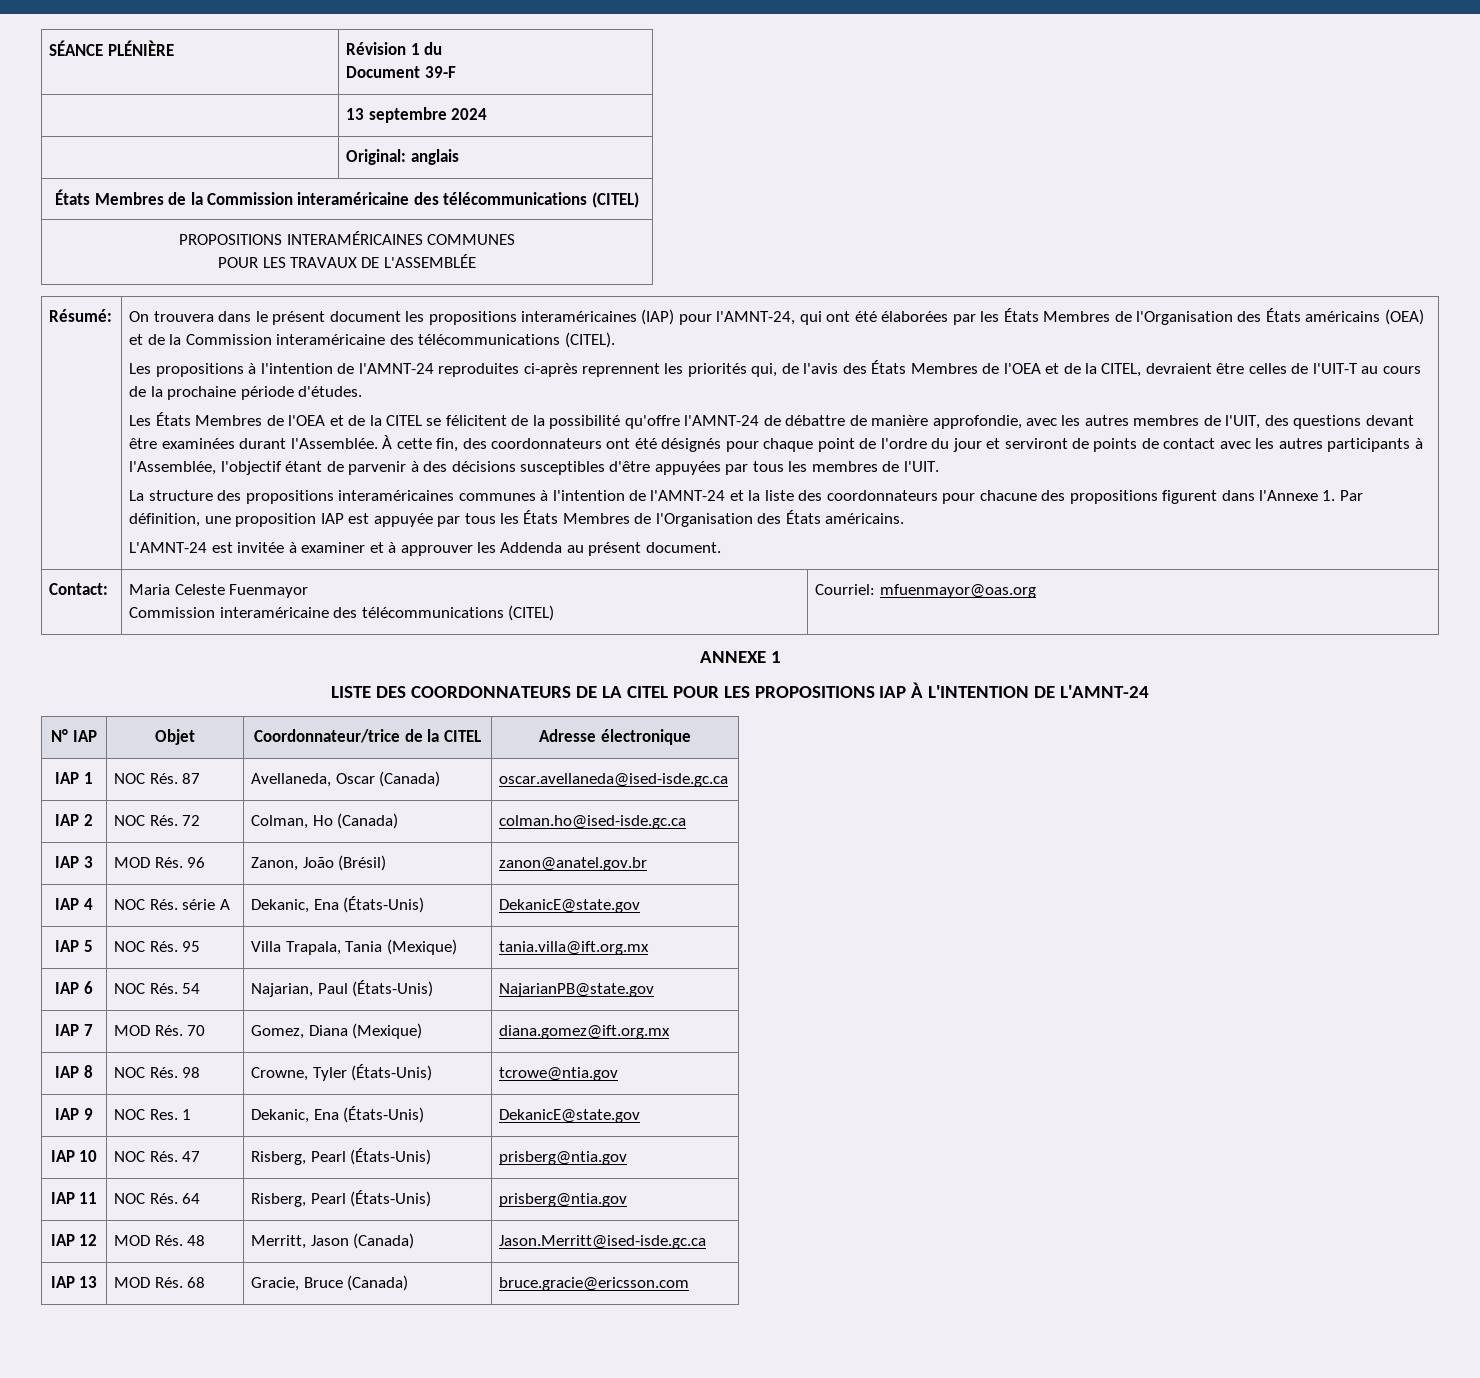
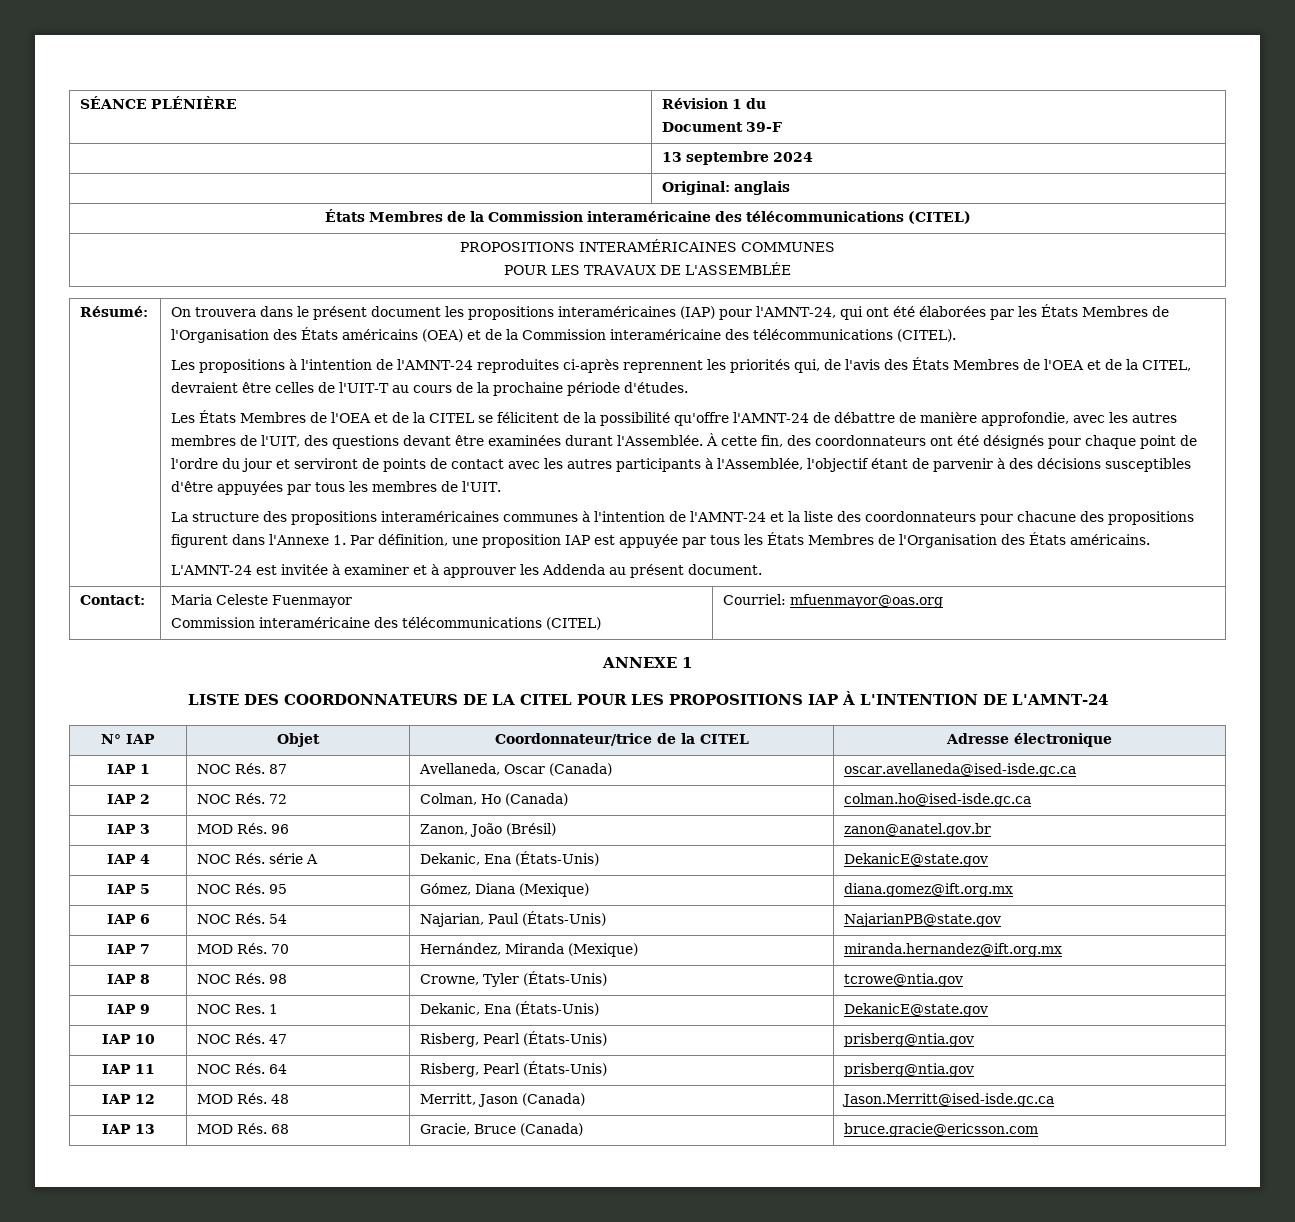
- IAP 5 | NOC Rés. 95 | Villa Trapala, Tania (Mexique) | tania.villa@ift.org.mx
+ IAP 5 | NOC Rés. 95 | Gómez, Diana (Mexique) | diana.gomez@ift.org.mx
- IAP 7 | MOD Rés. 70 | Gomez, Diana (Mexique) | diana.gomez@ift.org.mx
+ IAP 7 | MOD Rés. 70 | Hernández, Miranda (Mexique) | miranda.hernandez@ift.org.mx

